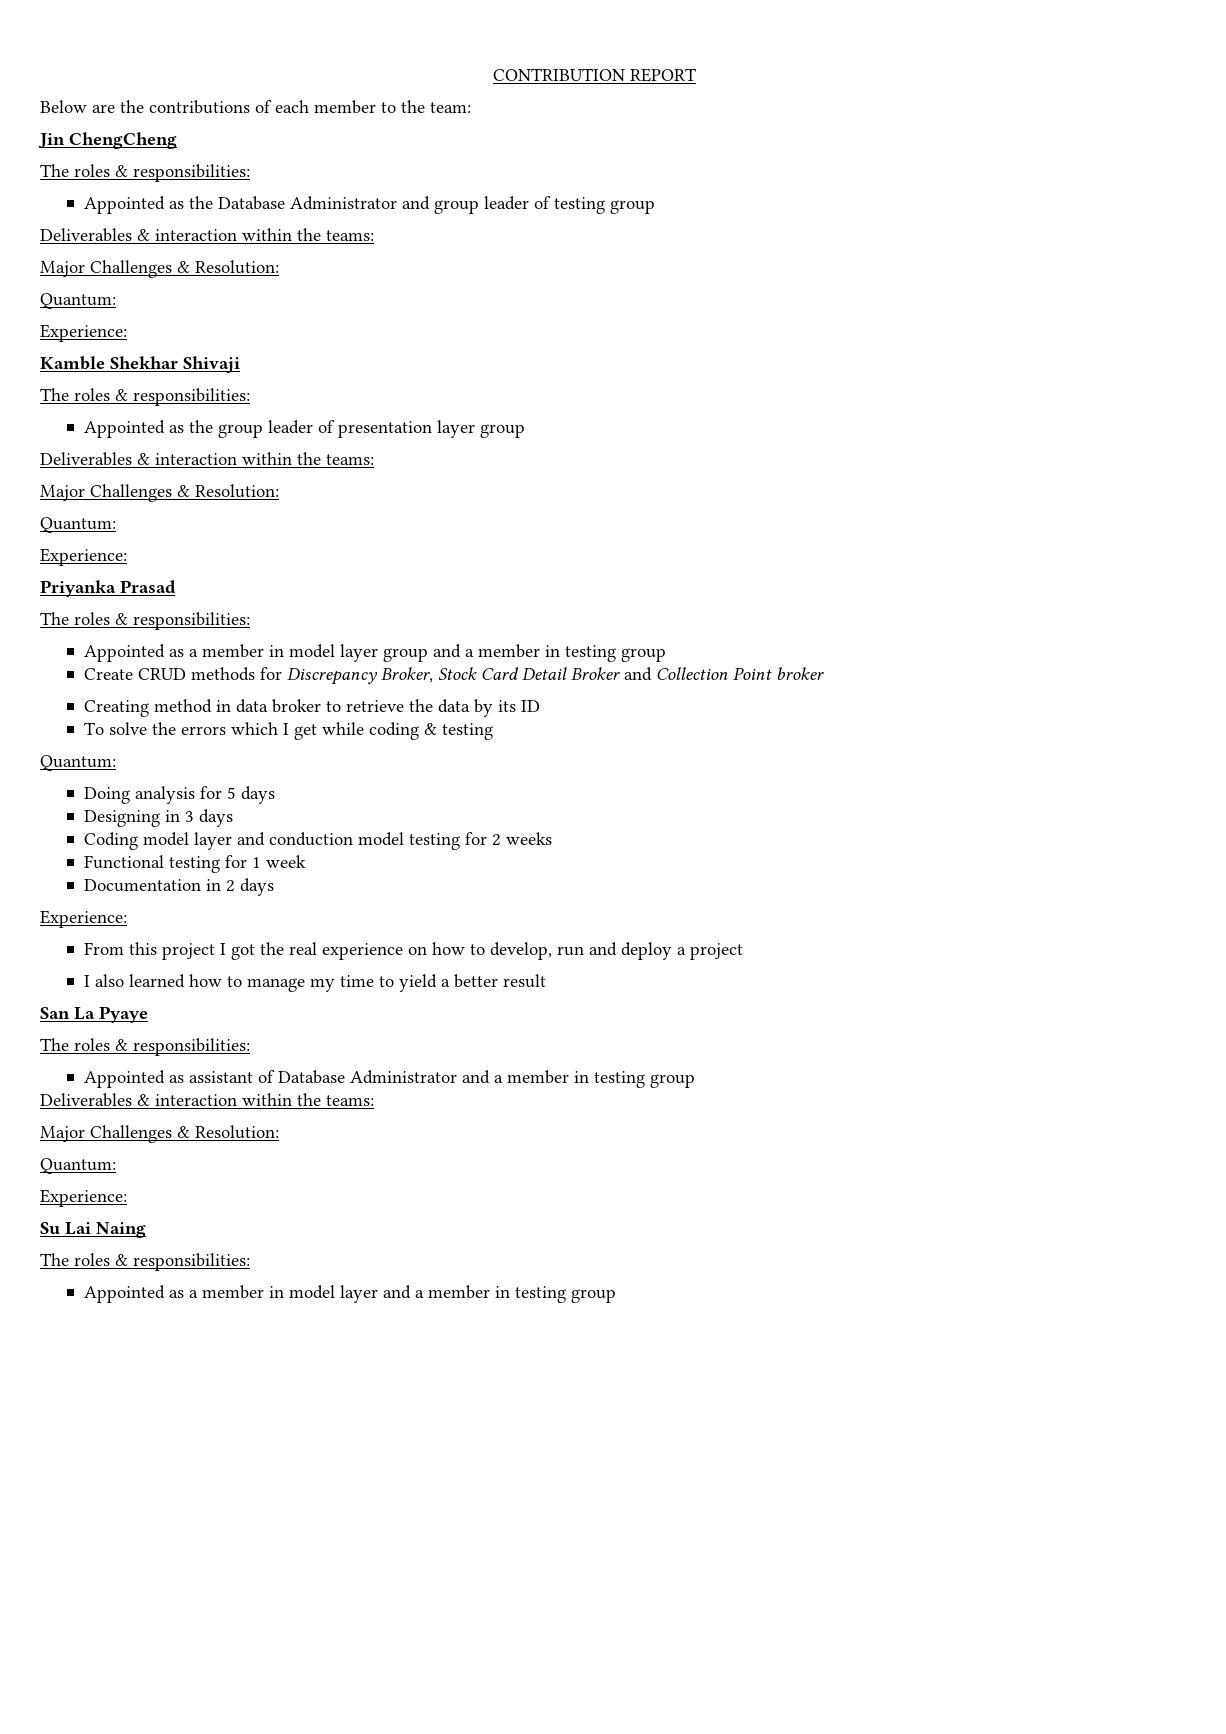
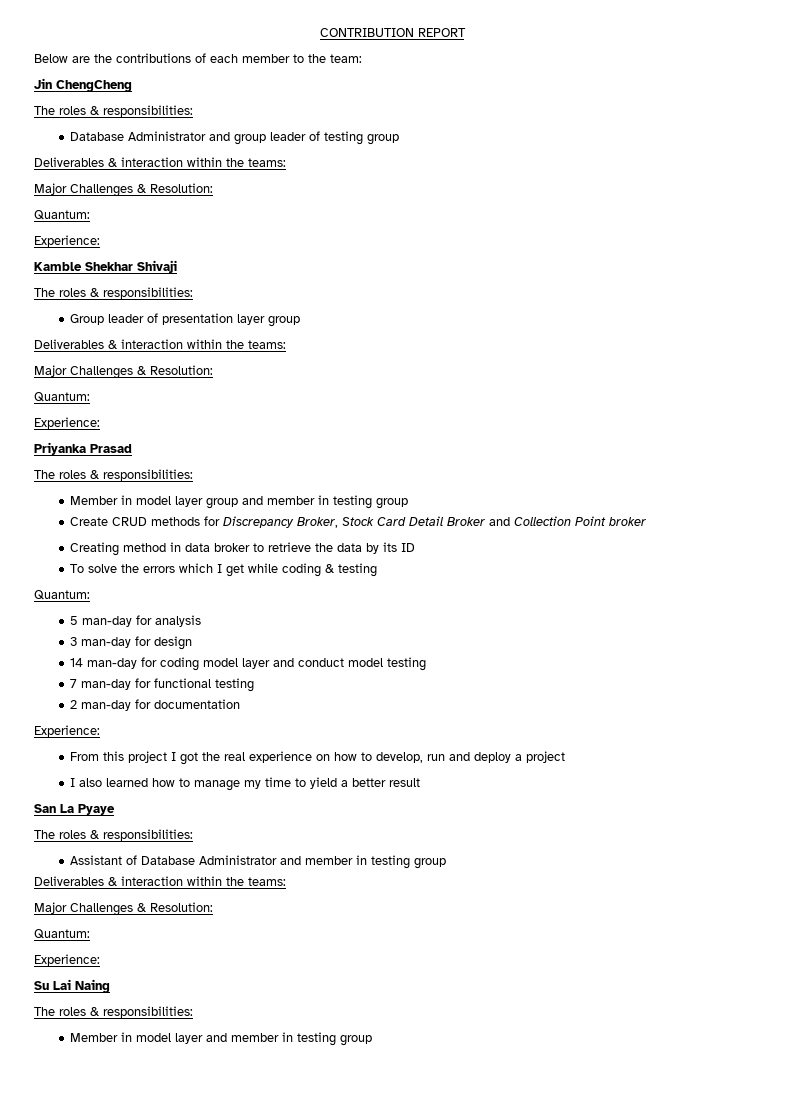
- Appointed as the Database Administrator and group leader of testing group
+ Database Administrator and group leader of testing group
- Appointed as the group leader of presentation layer group
+ Group leader of presentation layer group
- Appointed as a member in model layer group and a member in testing group
+ Member in model layer group and member in testing group
- Doing analysis for 5 days
- Designing in 3 days
- Coding model layer and conduction model testing for 2 weeks
- Functional testing for 1 week
- Documentation in 2 days
+ 5 man-day for analysis
+ 3 man-day for design
+ 14 man-day for coding model layer and conduct model testing
+ 7 man-day for functional testing
+ 2 man-day for documentation
- Appointed as assistant of Database Administrator and a member in testing group
+ Assistant of Database Administrator and member in testing group
- Appointed as a member in model layer and a member in testing group
+ Member in model layer and member in testing group

